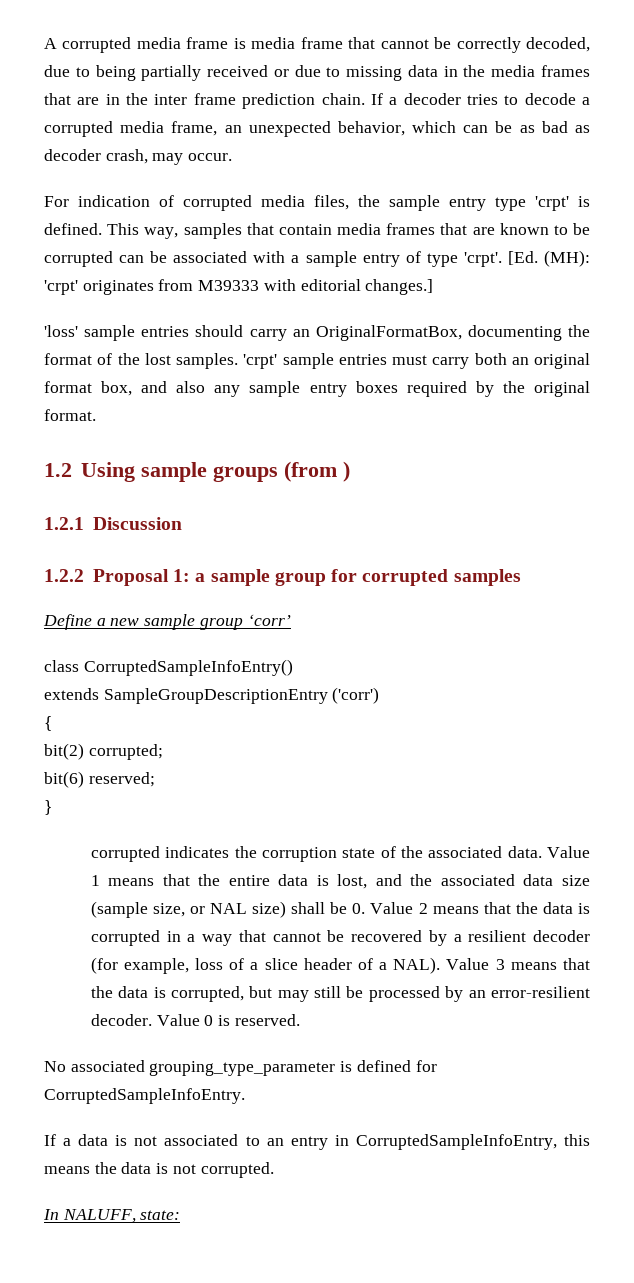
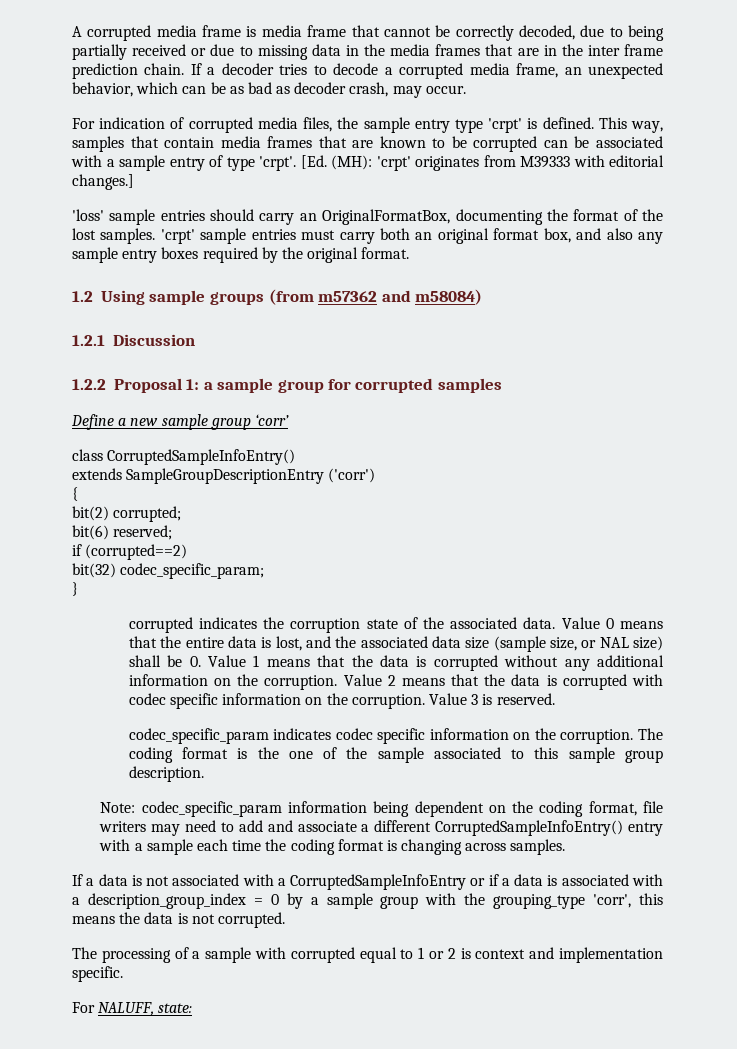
- 1.2 Using sample groups (from )
+ 1.2 Using sample groups (from m57362 and m58084)
+ if (corrupted==2)
+ bit(32) codec_specific_param;
- Value 1 means that the entire data is lost, and the associated data size (sample size, or NAL size) shall be 0. Value 2 means that the data is corrupted in a way that cannot be recovered by a resilient decoder (for example, loss of a slice header of a NAL). Value 3 means that the data is corrupted, but may still be processed by an error-resilient decoder. Value 0 is reserved.
- No associated grouping_type_parameter is defined for CorruptedSampleInfoEntry.
+ Value 0 means that the entire data is lost, and the associated data size (sample size, or NAL size) shall be 0. Value 1 means that the data is corrupted without any additional information on the corruption. Value 2 means that the data is corrupted with codec specific information on the corruption. Value 3 is reserved.
+ codec_specific_param indicates codec specific information on the corruption. The coding format is the one of the sample associated to this sample group description.
+ Note: codec_specific_param information being dependent on the coding format, file writers may need to add and associate a different CorruptedSampleInfoEntry() entry with a sample each time the coding format is changing across samples.
- If a data is not associated to an entry in CorruptedSampleInfoEntry, this means the data is not corrupted.
+ If a data is not associated with a CorruptedSampleInfoEntry or if a data is associated with a description_group_index = 0 by a sample group with the grouping_type 'corr', this means the data is not corrupted.
- In NALUFF, state:
+ The processing of a sample with corrupted equal to 1 or 2 is context and implementation specific.
+ For NALUFF, state:

